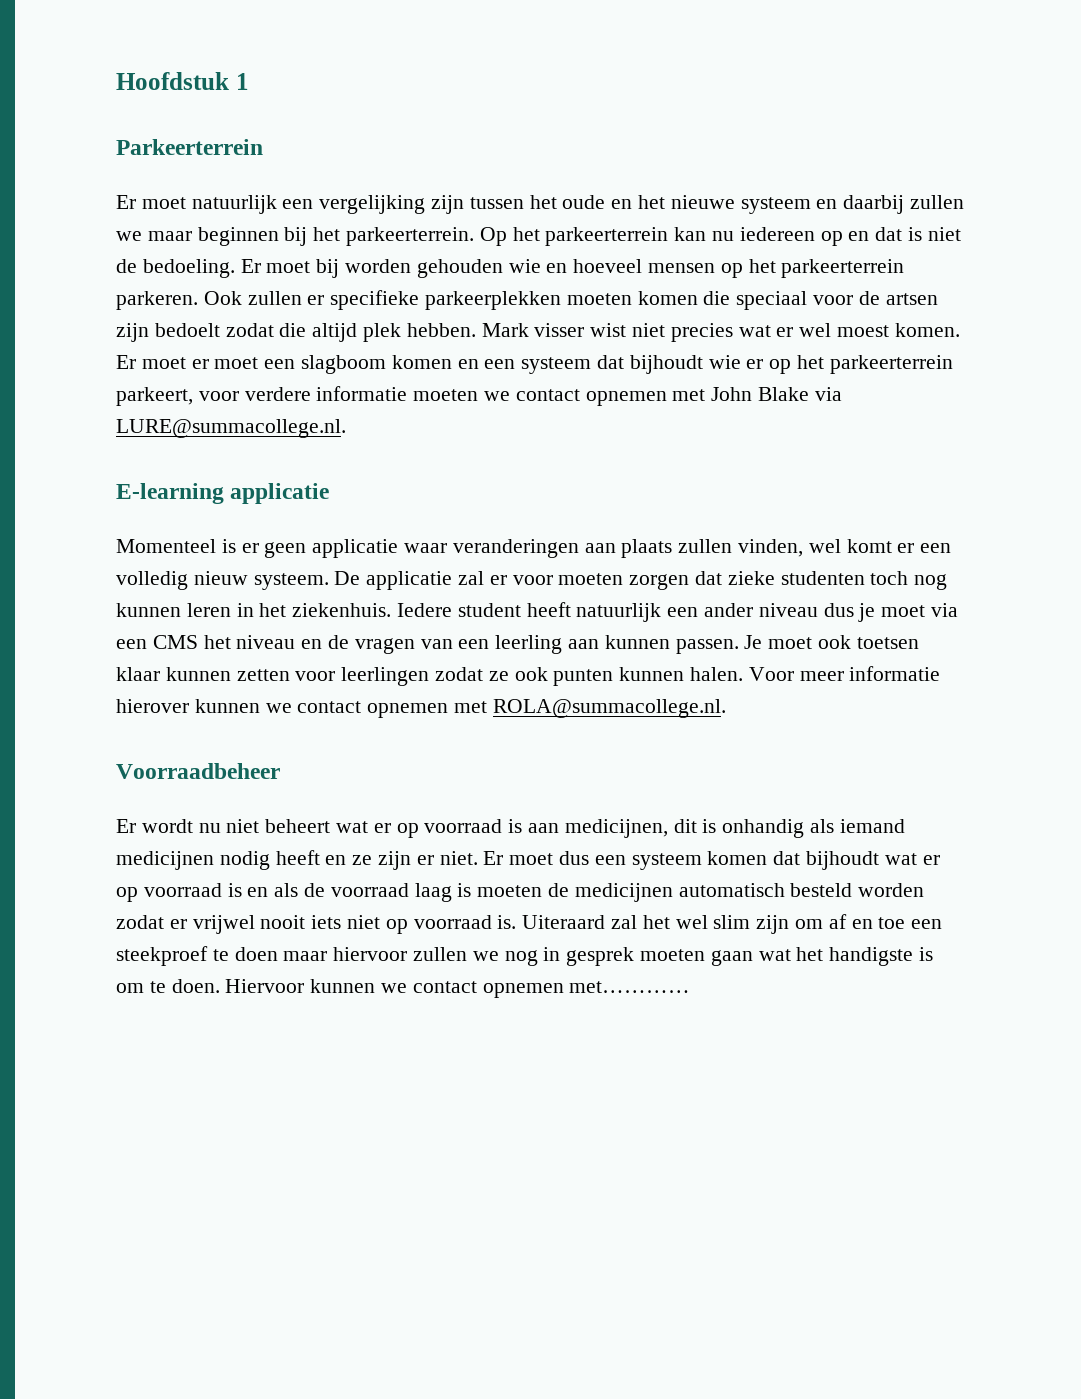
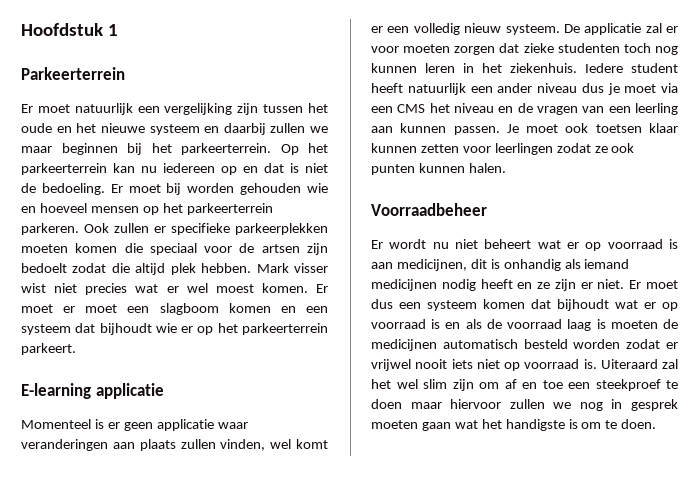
- Er moet er moet een slagboom komen en een systeem dat bijhoudt wie er op het parkeerterrein parkeert, voor verdere informatie moeten we contact opnemen met John Blake via LURE@summacollege.nl.
+ Er moet er moet een slagboom komen en een systeem dat bijhoudt wie er op het parkeerterrein parkeert.
- Voor meer informatie hierover kunnen we contact opnemen met ROLA@summacollege.nl.
- Hiervoor kunnen we contact opnemen met…………

